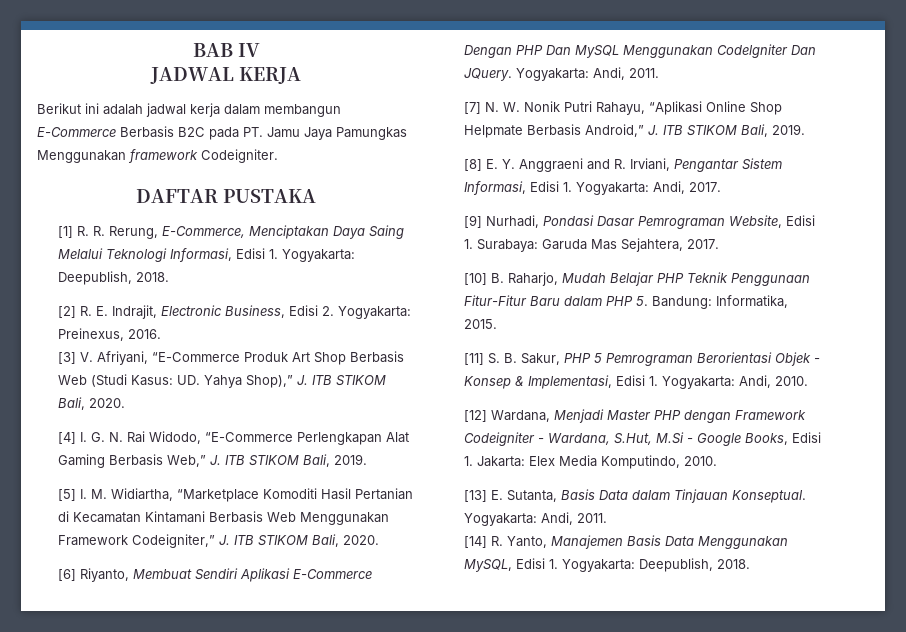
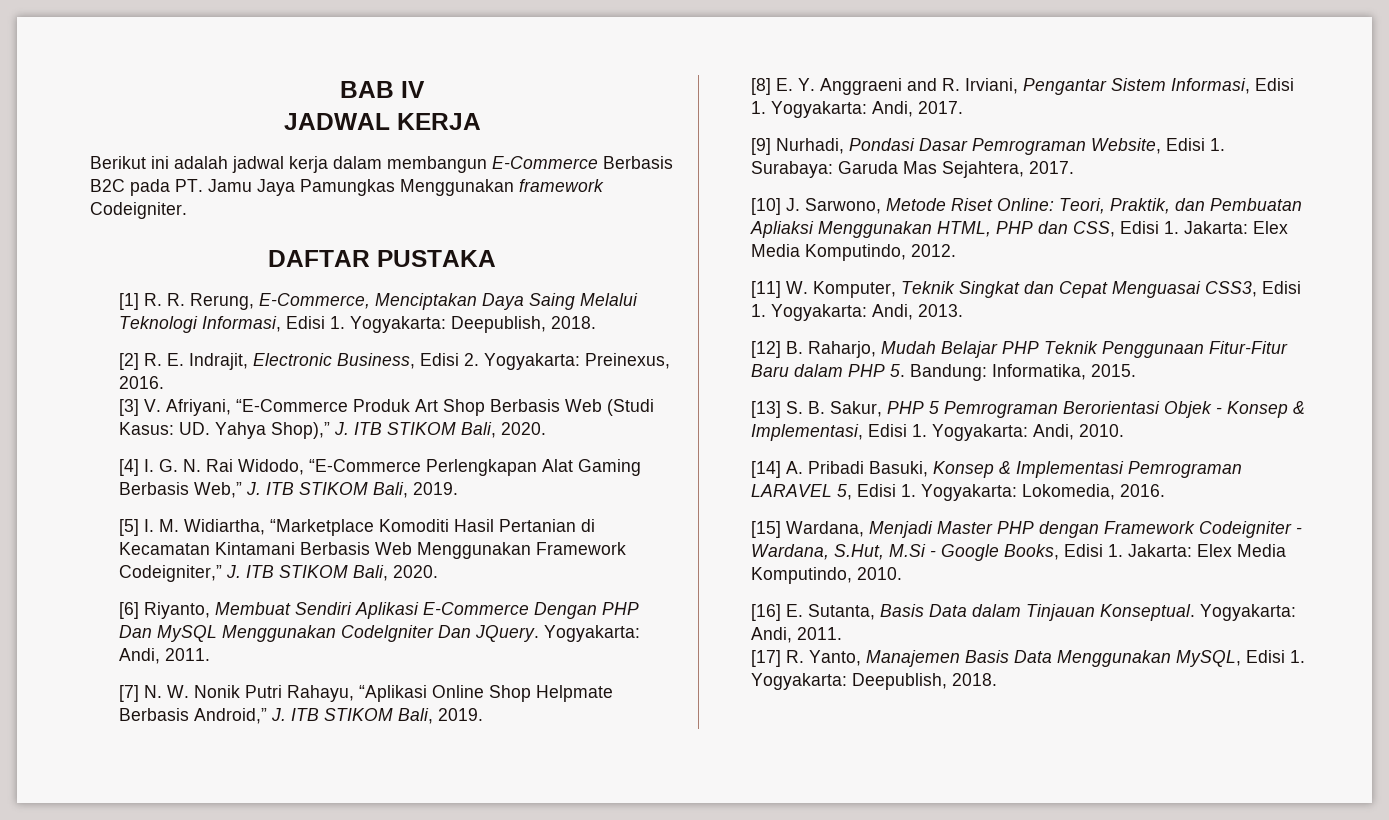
- [10] B. Raharjo, Mudah Belajar PHP Teknik Penggunaan Fitur-Fitur Baru dalam PHP 5. Bandung: Informatika, 2015.
+ [10] J. Sarwono, Metode Riset Online: Teori, Praktik, dan Pembuatan Apliaksi Menggunakan HTML, PHP dan CSS, Edisi 1. Jakarta: Elex Media Komputindo, 2012.
+ [11] W. Komputer, Teknik Singkat dan Cepat Menguasai CSS3, Edisi 1. Yogyakarta: Andi, 2013.
+ [12] B. Raharjo, Mudah Belajar PHP Teknik Penggunaan Fitur-Fitur Baru dalam PHP 5. Bandung: Informatika, 2015.
- [11] S. B. Sakur, PHP 5 Pemrograman Berorientasi Objek - Konsep & Implementasi, Edisi 1. Yogyakarta: Andi, 2010.
+ [13] S. B. Sakur, PHP 5 Pemrograman Berorientasi Objek - Konsep & Implementasi, Edisi 1. Yogyakarta: Andi, 2010.
- [12] Wardana, Menjadi Master PHP dengan Framework Codeigniter - Wardana, S.Hut, M.Si - Google Books, Edisi 1. Jakarta: Elex Media Komputindo, 2010.
+ [14] A. Pribadi Basuki, Konsep & Implementasi Pemrograman LARAVEL 5, Edisi 1. Yogyakarta: Lokomedia, 2016.
+ [15] Wardana, Menjadi Master PHP dengan Framework Codeigniter - Wardana, S.Hut, M.Si - Google Books, Edisi 1. Jakarta: Elex Media Komputindo, 2010.
- [13] E. Sutanta, Basis Data dalam Tinjauan Konseptual.
+ [16] E. Sutanta, Basis Data dalam Tinjauan Konseptual.
- [14] R. Yanto, Manajemen Basis Data Menggunakan MySQL, Edisi 1. Yogyakarta: Deepublish, 2018.
+ [17] R. Yanto, Manajemen Basis Data Menggunakan MySQL, Edisi 1. Yogyakarta: Deepublish, 2018.

